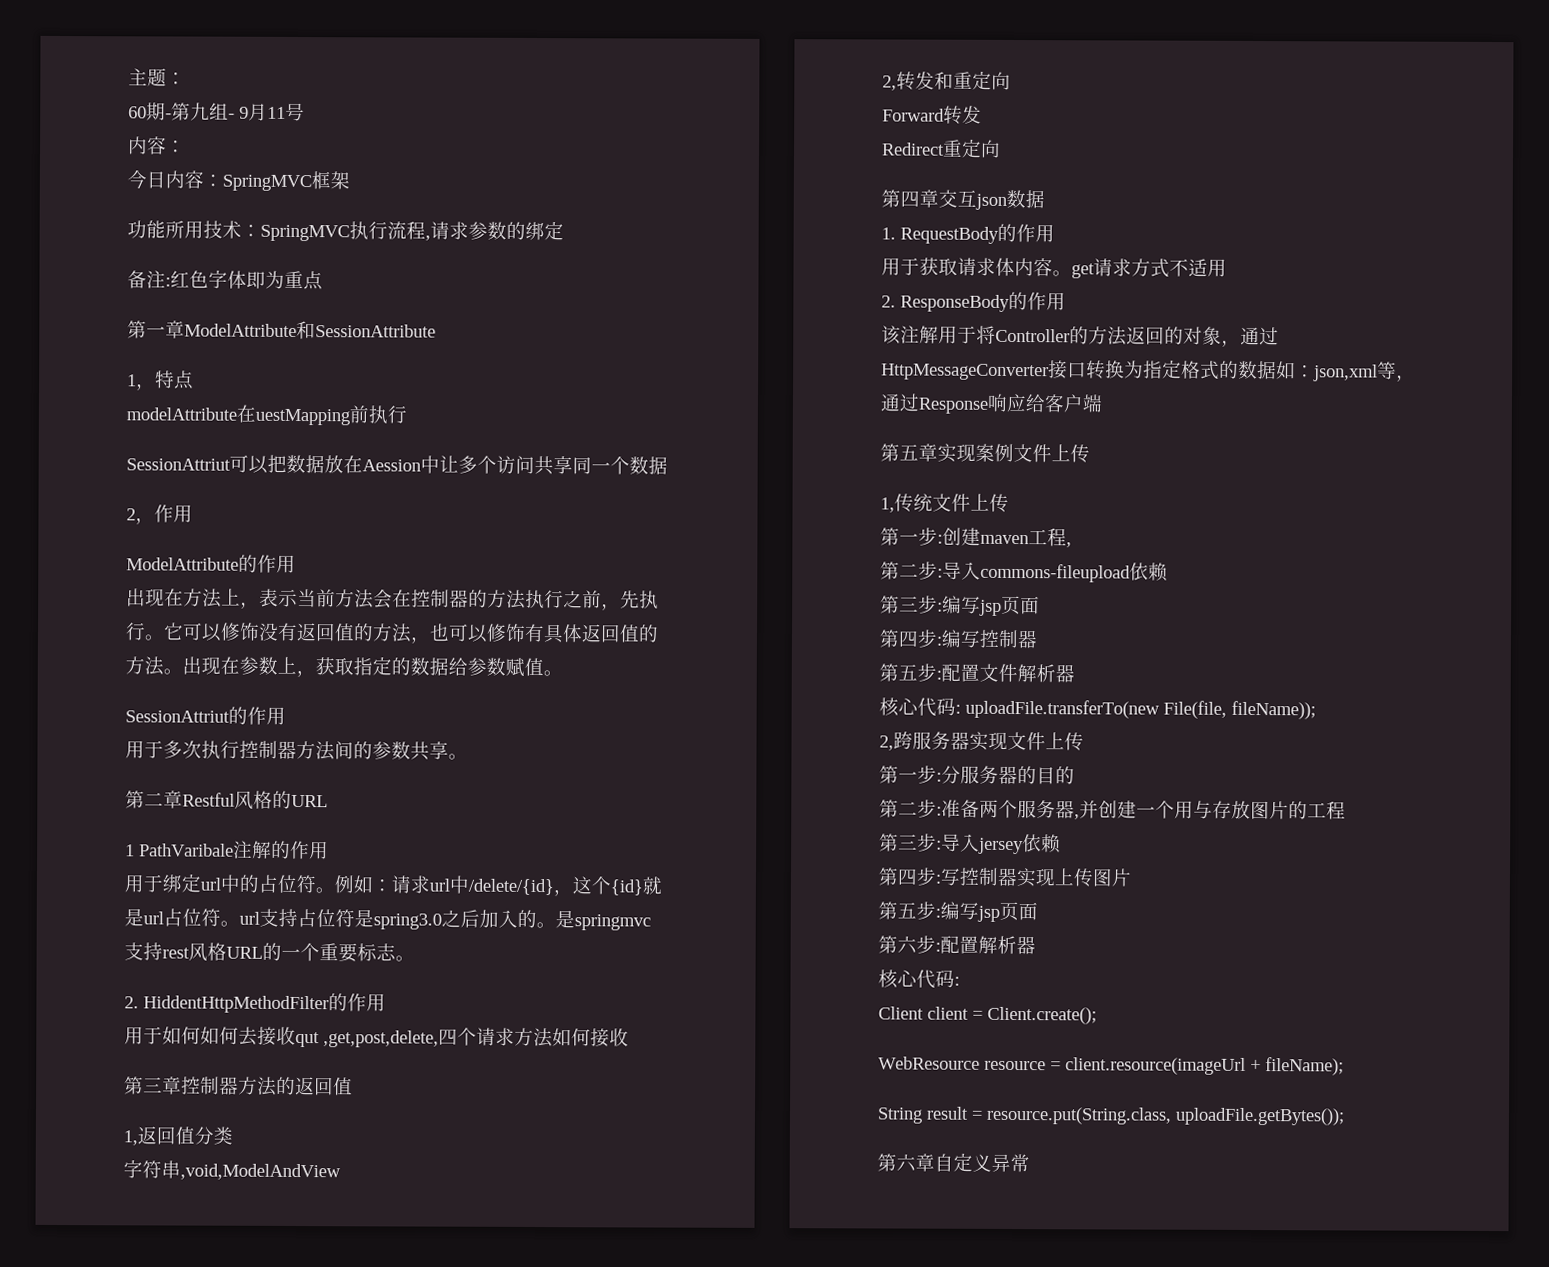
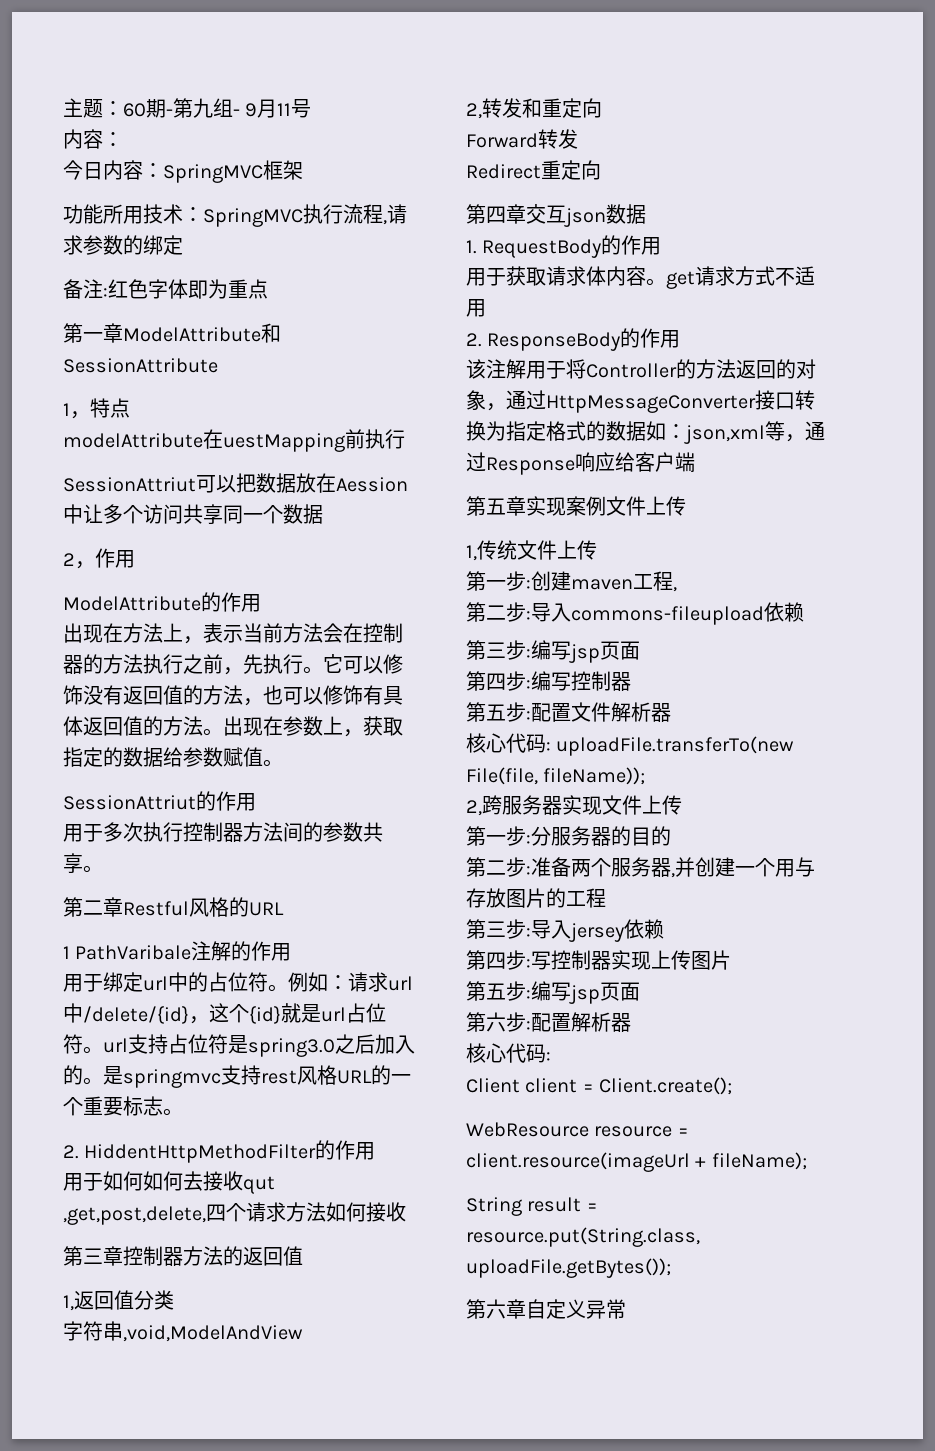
- 主题：
- 60期-第九组- 9月11号
+ 主题：60期-第九组- 9月11号

